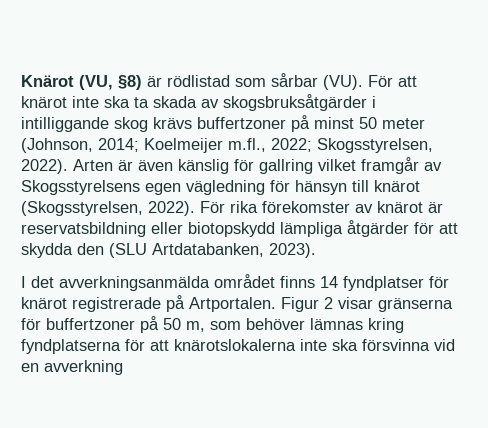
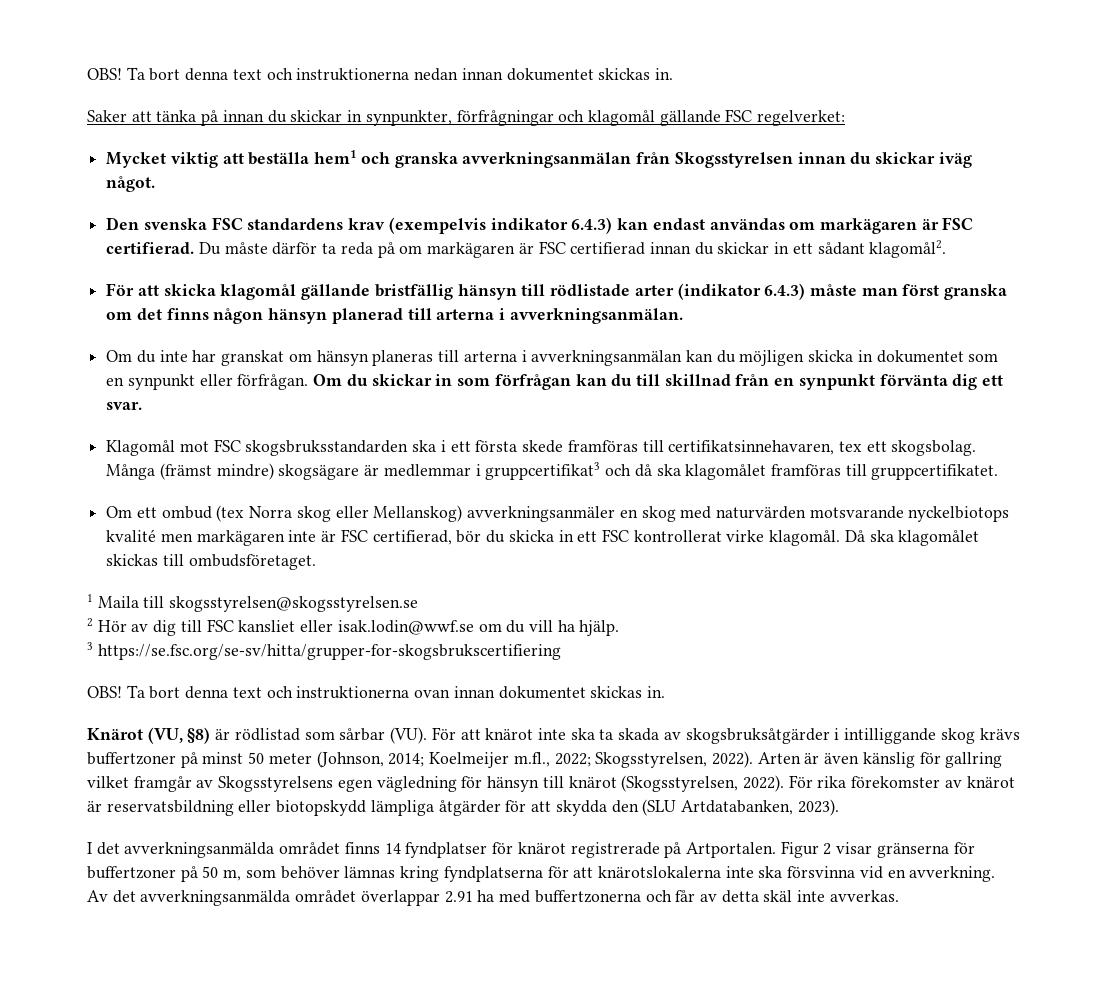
+ OBS! Ta bort denna text och instruktionerna nedan innan dokumentet skickas in.
+ Saker att tänka på innan du skickar in synpunkter, förfrågningar och klagomål gällande FSC regelverket:
+ Mycket viktig att beställa hem1 och granska avverkningsanmälan från Skogsstyrelsen innan du skickar iväg något.
+ Den svenska FSC standardens krav (exempelvis indikator 6.4.3) kan endast användas om markägaren är FSC certifierad. Du måste därför ta reda på om markägaren är FSC certifierad innan du skickar in ett sådant klagomål2.
+ För att skicka klagomål gällande bristfällig hänsyn till rödlistade arter (indikator 6.4.3) måste man först granska om det finns någon hänsyn planerad till arterna i avverkningsanmälan.
+ Om du inte har granskat om hänsyn planeras till arterna i avverkningsanmälan kan du möjligen skicka in dokumentet som en synpunkt eller förfrågan. Om du skickar in som förfrågan kan du till skillnad från en synpunkt förvänta dig ett svar.
+ Klagomål mot FSC skogsbruksstandarden ska i ett första skede framföras till certifikatsinnehavaren, tex ett skogsbolag. Många (främst mindre) skogsägare är medlemmar i gruppcertifikat3 och då ska klagomålet framföras till gruppcertifikatet.
+ Om ett ombud (tex Norra skog eller Mellanskog) avverkningsanmäler en skog med naturvärden motsvarande nyckelbiotops kvalité men markägaren inte är FSC certifierad, bör du skicka in ett FSC kontrollerat virke klagomål. Då ska klagomålet skickas till ombudsföretaget.
+ 1 Maila till skogsstyrelsen@skogsstyrelsen.se
+ 2 Hör av dig till FSC kansliet eller isak.lodin@wwf.se om du vill ha hjälp.
+ 3 https://se.fsc.org/se-sv/hitta/grupper-for-skogsbrukscertifiering
+ OBS! Ta bort denna text och instruktionerna ovan innan dokumentet skickas in.
- Figur 2 visar gränserna för buffertzoner på 50 m, som behöver lämnas kring fyndplatserna för att knärotslokalerna inte ska försvinna vid en avverkning
+ Figur 2 visar gränserna för buffertzoner på 50 m, som behöver lämnas kring fyndplatserna för att knärotslokalerna inte ska försvinna vid en avverkning. Av det avverkningsanmälda området överlappar 2.91 ha med buffertzonerna och får av detta skäl inte avverkas.

